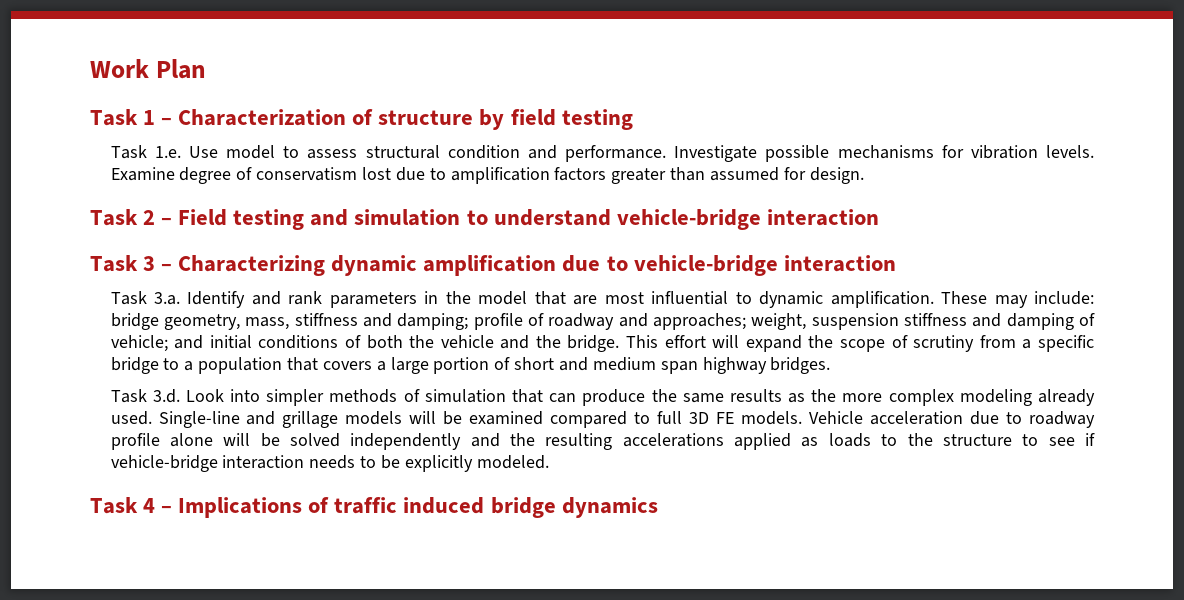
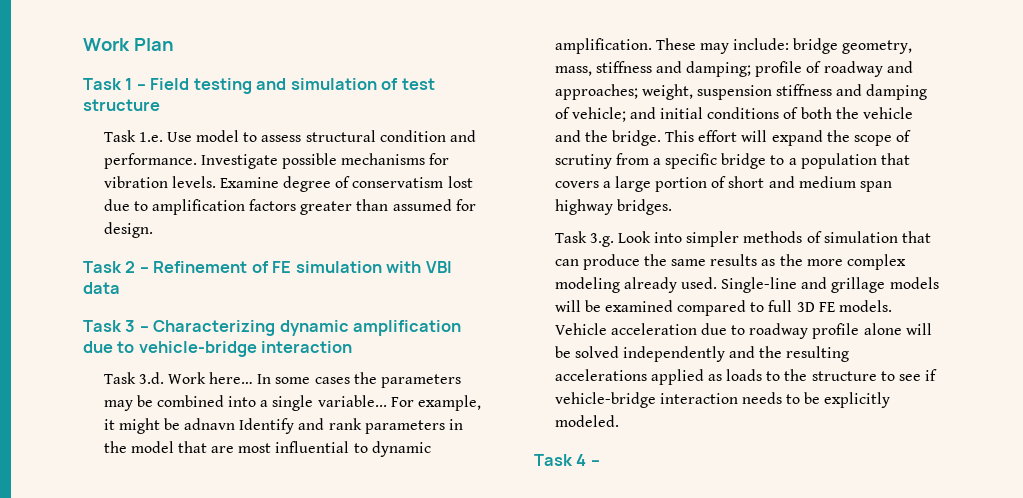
- Task 1 – Characterization of structure by field testing
+ Task 1 – Field testing and simulation of test structure
- Task 2 – Field testing and simulation to understand vehicle-bridge interaction
+ Task 2 – Refinement of FE simulation with VBI data
- Task 3.a. Identify and rank parameters in the model that are most influential to dynamic amplification.
+ Task 3.d. Work here… In some cases the parameters may be combined into a single variable... For example, it might be adnavn Identify and rank parameters in the model that are most influential to dynamic amplification.
- Task 3.d. Look into simpler methods of simulation that can produce the same results as the more complex modeling already used.
+ Task 3.g. Look into simpler methods of simulation that can produce the same results as the more complex modeling already used.
- Task 4 – Implications of traffic induced bridge dynamics
+ Task 4 –

